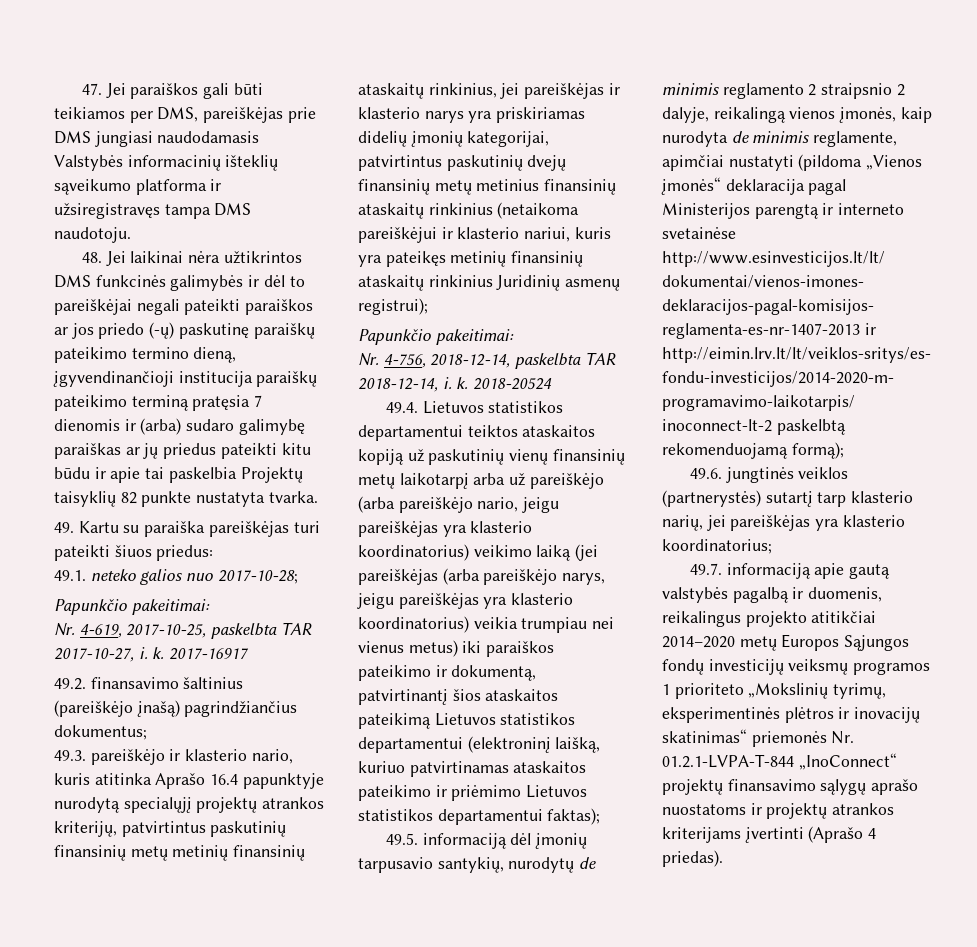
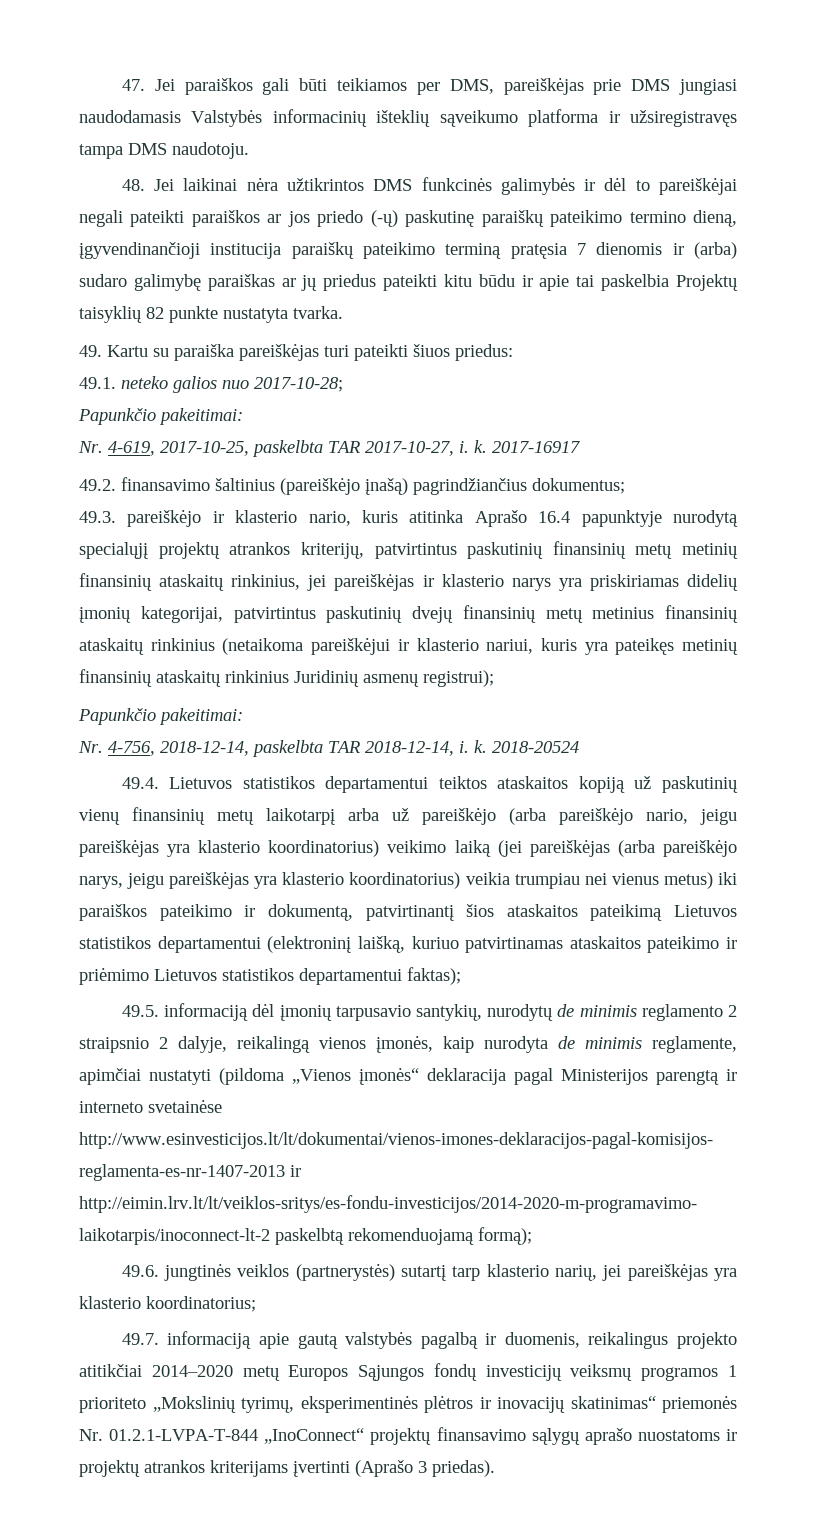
- 49.7. informaciją apie gautą valstybės pagalbą ir duomenis, reikalingus projekto atitikčiai 2014–2020 metų Europos Sąjungos fondų investicijų veiksmų programos 1 prioriteto „Mokslinių tyrimų, eksperimentinės plėtros ir inovacijų skatinimas“ priemonės Nr. 01.2.1-LVPA-T-844 „InoConnect“ projektų finansavimo sąlygų aprašo nuostatoms ir projektų atrankos kriterijams įvertinti (Aprašo 4 priedas).
+ 49.7. informaciją apie gautą valstybės pagalbą ir duomenis, reikalingus projekto atitikčiai 2014–2020 metų Europos Sąjungos fondų investicijų veiksmų programos 1 prioriteto „Mokslinių tyrimų, eksperimentinės plėtros ir inovacijų skatinimas“ priemonės Nr. 01.2.1-LVPA-T-844 „InoConnect“ projektų finansavimo sąlygų aprašo nuostatoms ir projektų atrankos kriterijams įvertinti (Aprašo 3 priedas).

